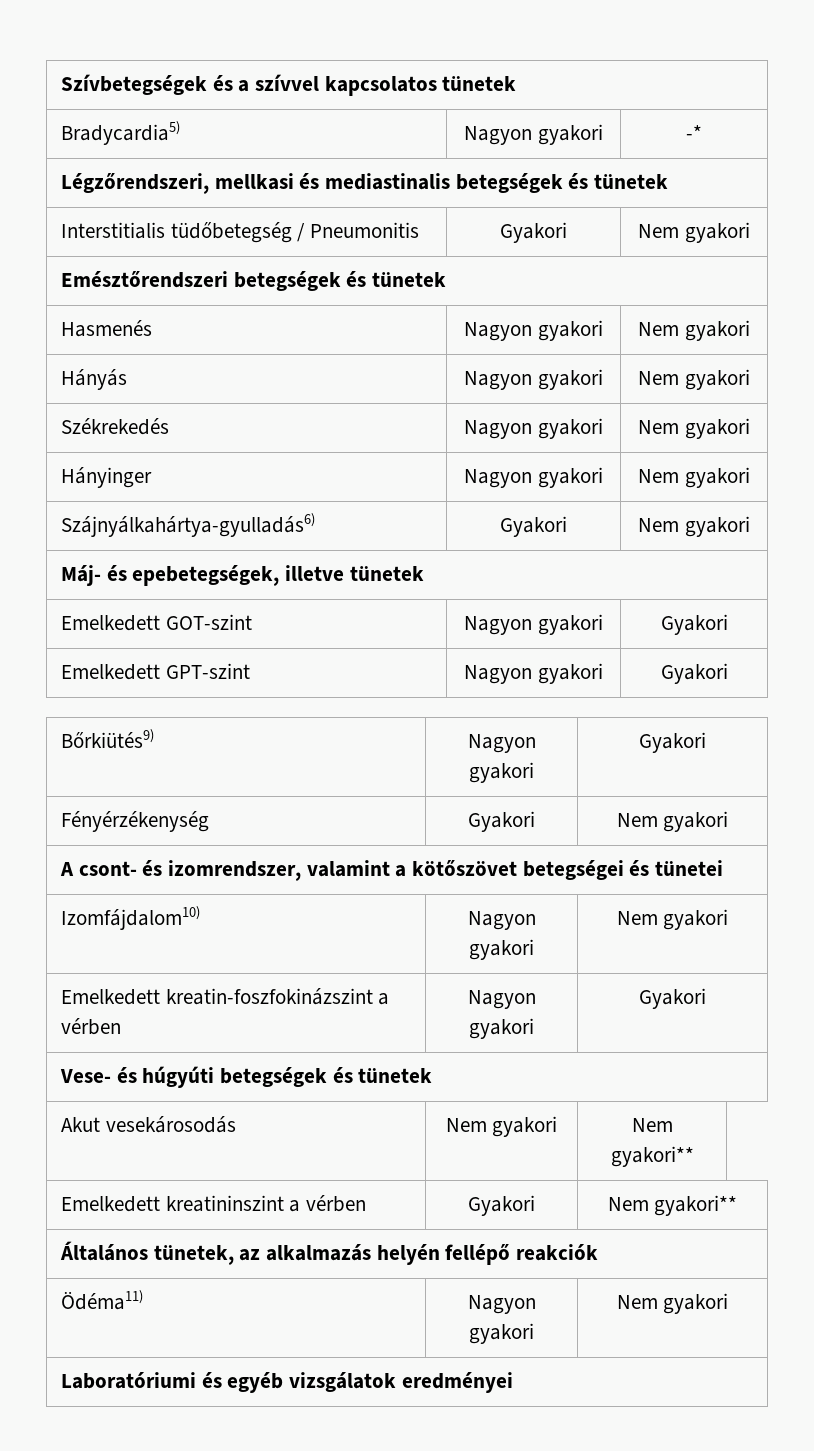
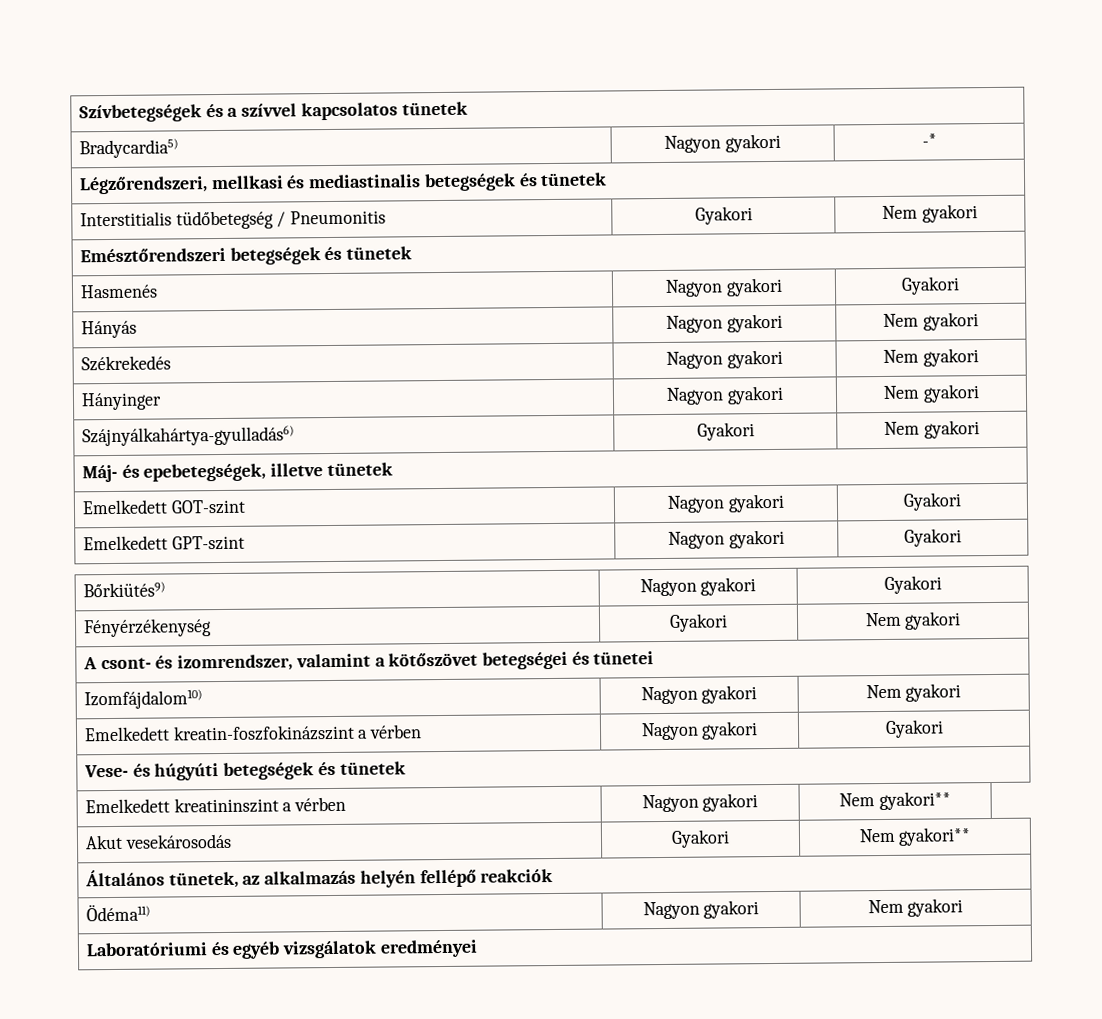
- Hasmenés | Nagyon gyakori | Nem gyakori
+ Hasmenés | Nagyon gyakori | Gyakori
- Akut vesekárosodás | Nem gyakori | Nem gyakori**
+ Emelkedett kreatininszint a vérben | Nagyon gyakori | Nem gyakori**
- Emelkedett kreatininszint a vérben | Gyakori | Nem gyakori**
+ Akut vesekárosodás | Gyakori | Nem gyakori**

